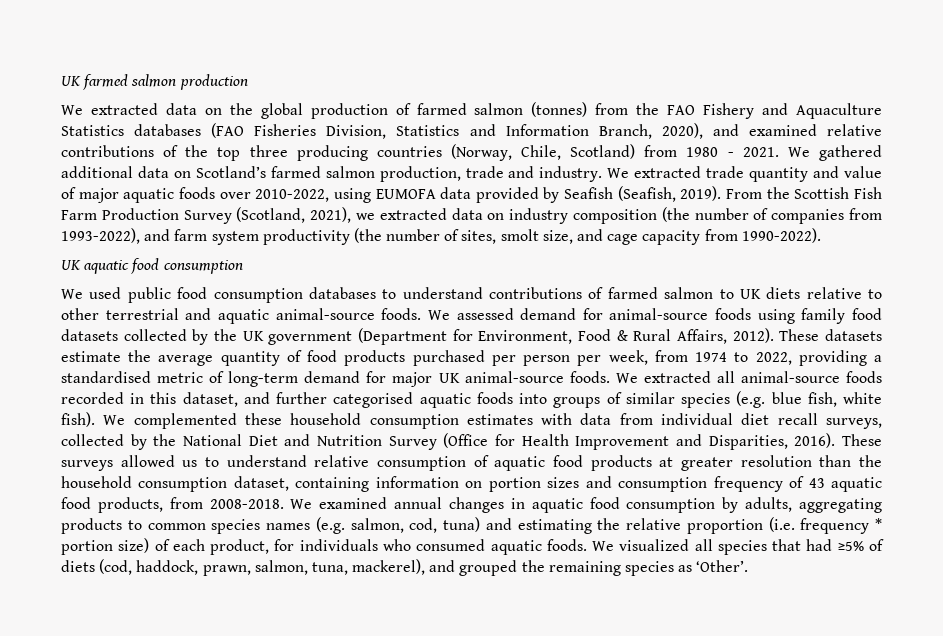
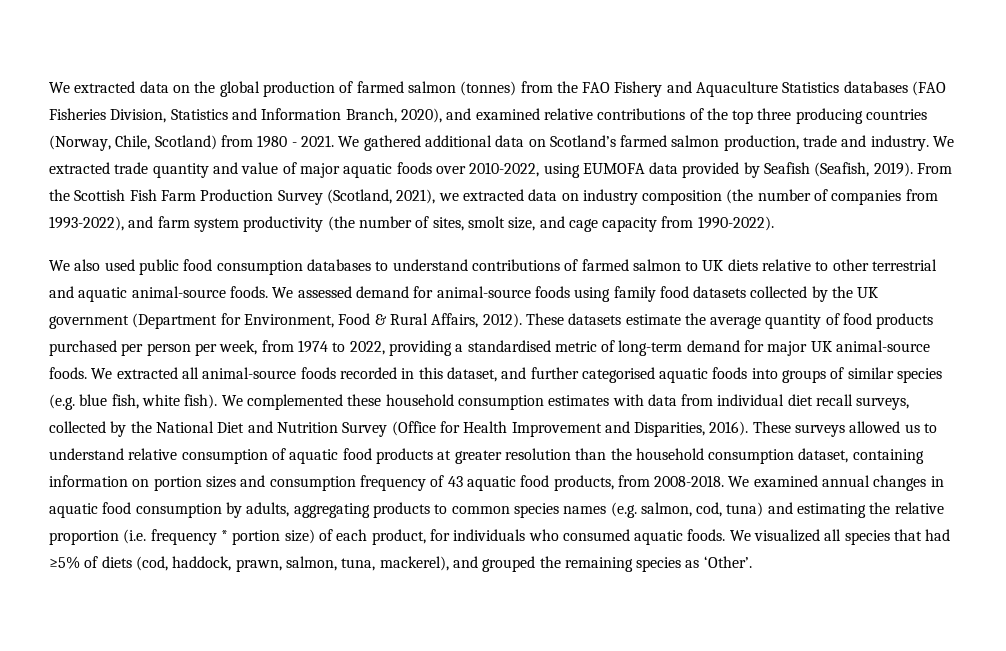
- UK farmed salmon production
- UK aquatic food consumption
- We used public food consumption databases to understand contributions of farmed salmon to UK diets relative to other terrestrial and aquatic animal-source foods.
+ We also used public food consumption databases to understand contributions of farmed salmon to UK diets relative to other terrestrial and aquatic animal-source foods.

